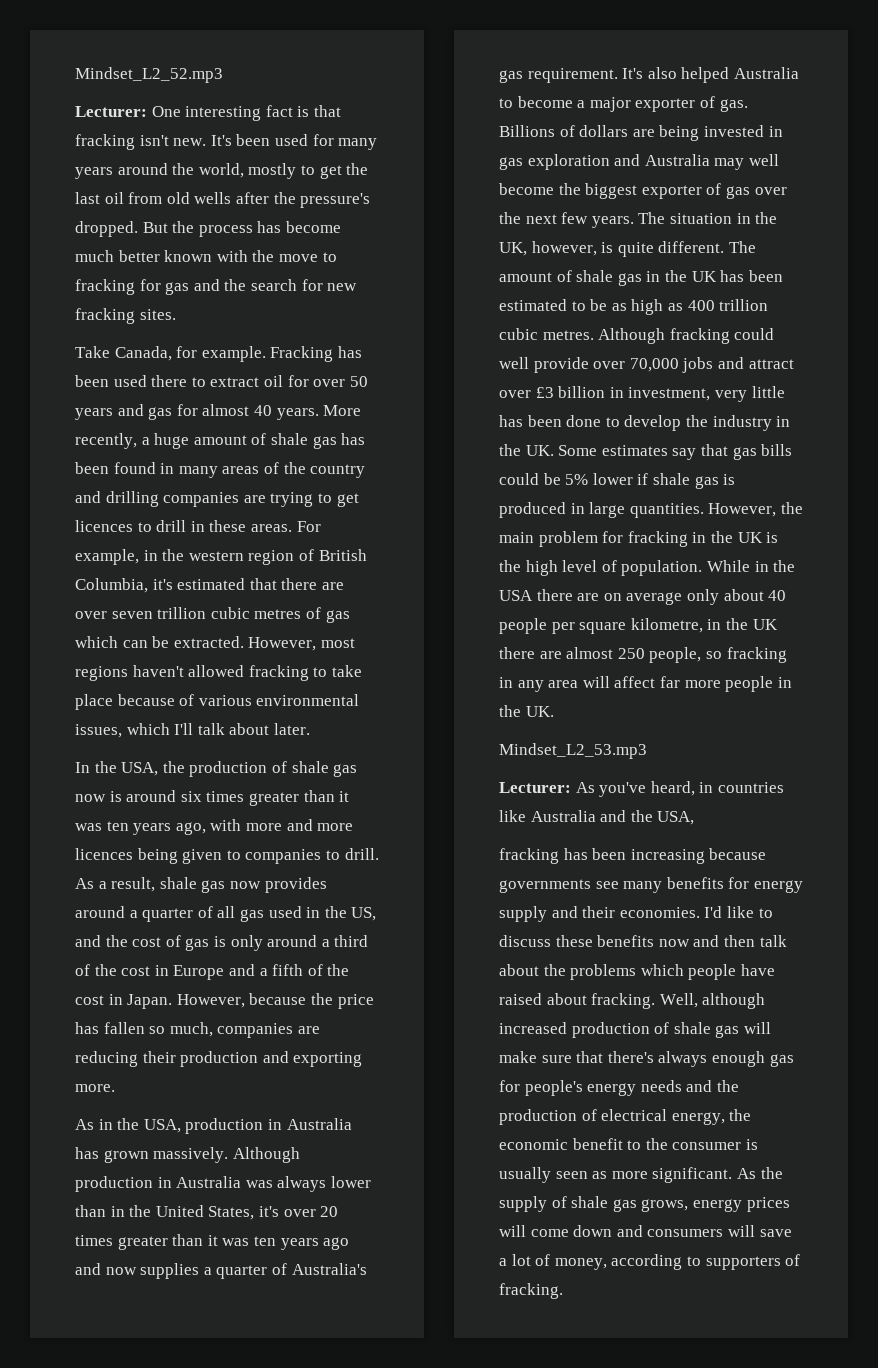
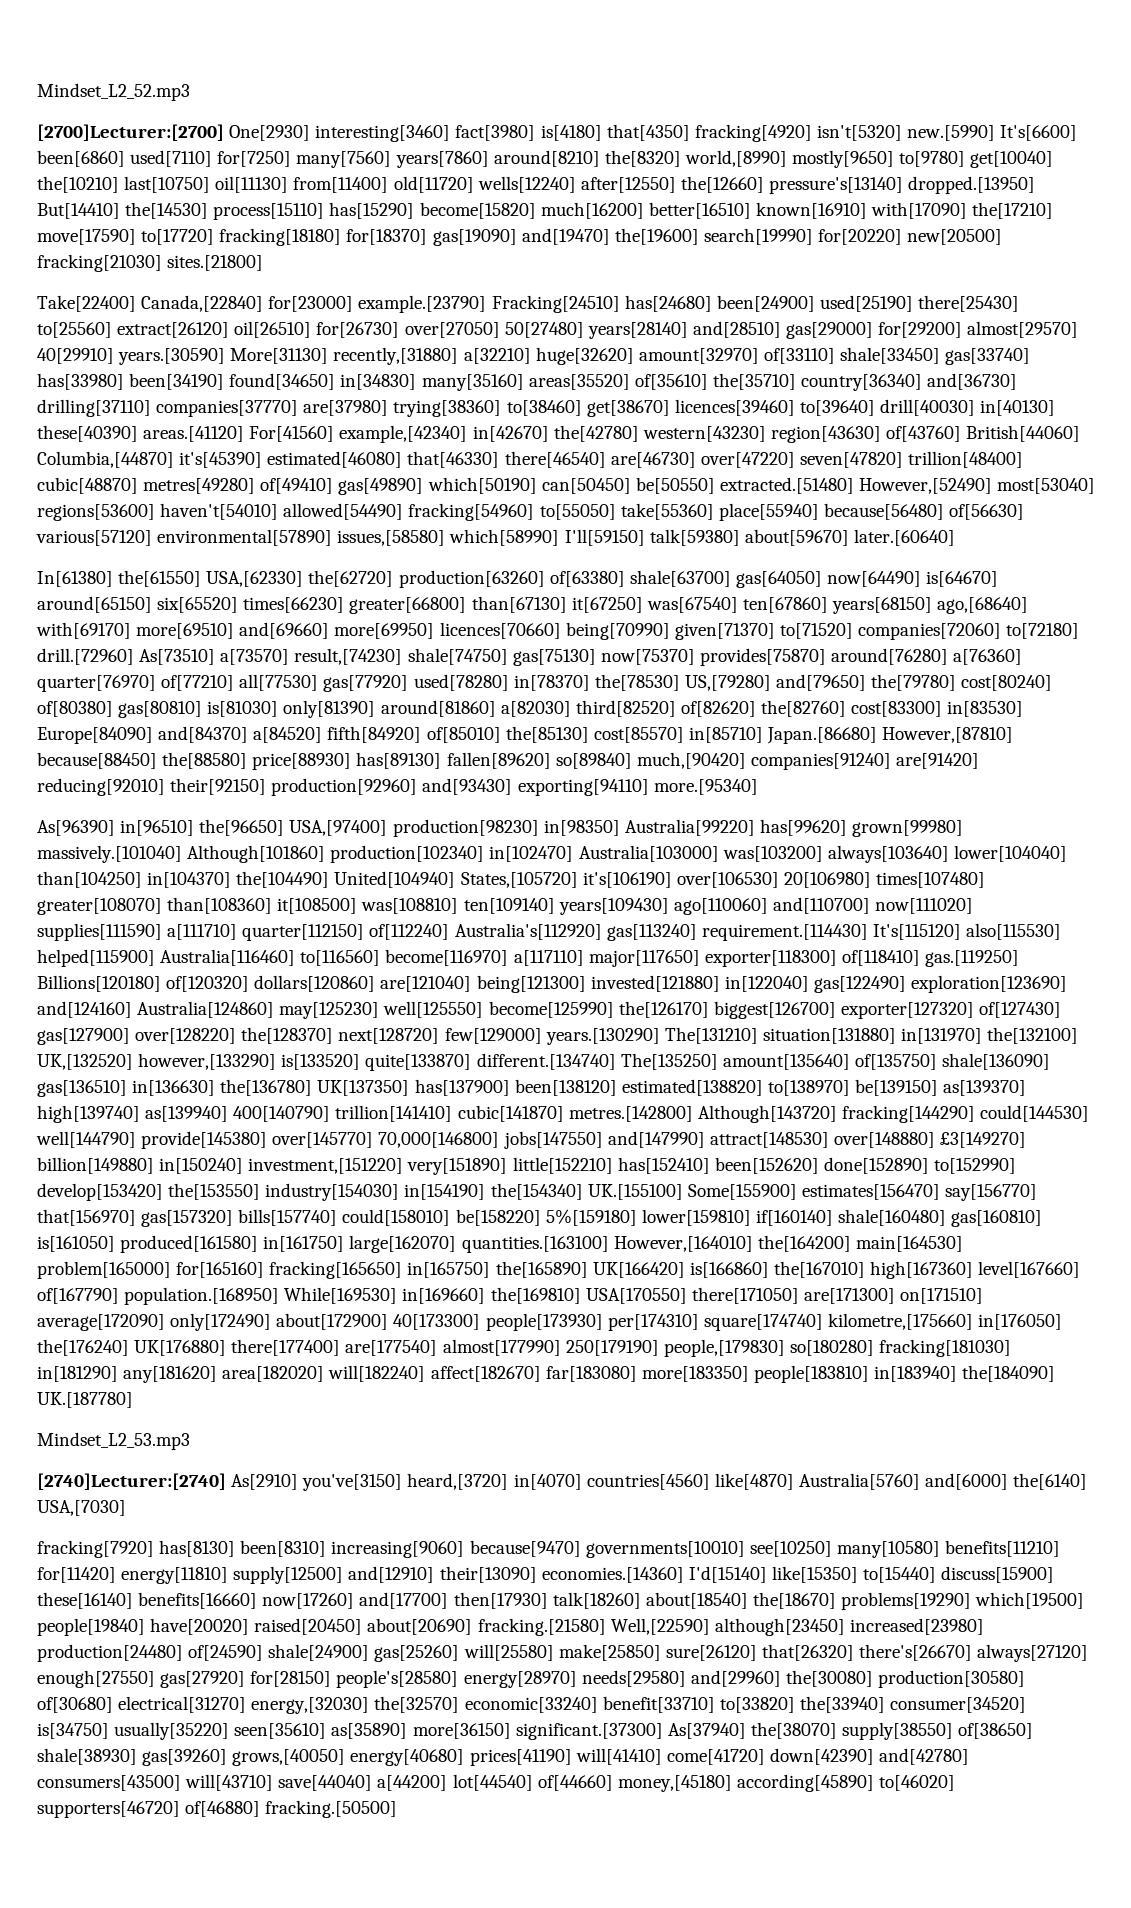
- Lecturer: One interesting fact is that fracking isn't new. It's been used for many years around the world, mostly to get the last oil from old wells after the pressure's dropped. But the process has become much better known with the move to fracking for gas and the search for new fracking sites.
- Take Canada, for example. Fracking has been used there to extract oil for over 50 years and gas for almost 40 years. More recently, a huge amount of shale gas has been found in many areas of the country and drilling companies are trying to get licences to drill in these areas. For example, in the western region of British Columbia, it's estimated that there are over seven trillion cubic metres of gas which can be extracted. However, most regions haven't allowed fracking to take place because of various environmental issues, which I'll talk about later.
- In the USA, the production of shale gas now is around six times greater than it was ten years ago, with more and more licences being given to companies to drill. As a result, shale gas now provides around a quarter of all gas used in the US, and the cost of gas is only around a third of the cost in Europe and a fifth of the cost in Japan. However, because the price has fallen so much, companies are reducing their production and exporting more.
- As in the USA, production in Australia has grown massively. Although production in Australia was always lower than in the United States, it's over 20 times greater than it was ten years ago and now supplies a quarter of Australia's gas requirement. It's also helped Australia to become a major exporter of gas. Billions of dollars are being invested in gas exploration and Australia may well become the biggest exporter of gas over the next few years. The situation in the UK, however, is quite different. The amount of shale gas in the UK has been estimated to be as high as 400 trillion cubic metres. Although fracking could well provide over 70,000 jobs and attract over £3 billion in investment, very little has been done to develop the industry in the UK. Some estimates say that gas bills could be 5% lower if shale gas is produced in large quantities. However, the main problem for fracking in the UK is the high level of population. While in the USA there are on average only about 40 people per square kilometre, in the UK there are almost 250 people, so fracking in any area will affect far more people in the UK.
+ [2700]Lecturer:[2700] One[2930] interesting[3460] fact[3980] is[4180] that[4350] fracking[4920] isn't[5320] new.[5990] It's[6600] been[6860] used[7110] for[7250] many[7560] years[7860] around[8210] the[8320] world,[8990] mostly[9650] to[9780] get[10040] the[10210] last[10750] oil[11130] from[11400] old[11720] wells[12240] after[12550] the[12660] pressure's[13140] dropped.[13950] But[14410] the[14530] process[15110] has[15290] become[15820] much[16200] better[16510] known[16910] with[17090] the[17210] move[17590] to[17720] fracking[18180] for[18370] gas[19090] and[19470] the[19600] search[19990] for[20220] new[20500] fracking[21030] sites.[21800]
+ Take[22400] Canada,[22840] for[23000] example.[23790] Fracking[24510] has[24680] been[24900] used[25190] there[25430] to[25560] extract[26120] oil[26510] for[26730] over[27050] 50[27480] years[28140] and[28510] gas[29000] for[29200] almost[29570] 40[29910] years.[30590] More[31130] recently,[31880] a[32210] huge[32620] amount[32970] of[33110] shale[33450] gas[33740] has[33980] been[34190] found[34650] in[34830] many[35160] areas[35520] of[35610] the[35710] country[36340] and[36730] drilling[37110] companies[37770] are[37980] trying[38360] to[38460] get[38670] licences[39460] to[39640] drill[40030] in[40130] these[40390] areas.[41120] For[41560] example,[42340] in[42670] the[42780] western[43230] region[43630] of[43760] British[44060] Columbia,[44870] it's[45390] estimated[46080] that[46330] there[46540] are[46730] over[47220] seven[47820] trillion[48400] cubic[48870] metres[49280] of[49410] gas[49890] which[50190] can[50450] be[50550] extracted.[51480] However,[52490] most[53040] regions[53600] haven't[54010] allowed[54490] fracking[54960] to[55050] take[55360] place[55940] because[56480] of[56630] various[57120] environmental[57890] issues,[58580] which[58990] I'll[59150] talk[59380] about[59670] later.[60640]
+ In[61380] the[61550] USA,[62330] the[62720] production[63260] of[63380] shale[63700] gas[64050] now[64490] is[64670] around[65150] six[65520] times[66230] greater[66800] than[67130] it[67250] was[67540] ten[67860] years[68150] ago,[68640] with[69170] more[69510] and[69660] more[69950] licences[70660] being[70990] given[71370] to[71520] companies[72060] to[72180] drill.[72960] As[73510] a[73570] result,[74230] shale[74750] gas[75130] now[75370] provides[75870] around[76280] a[76360] quarter[76970] of[77210] all[77530] gas[77920] used[78280] in[78370] the[78530] US,[79280] and[79650] the[79780] cost[80240] of[80380] gas[80810] is[81030] only[81390] around[81860] a[82030] third[82520] of[82620] the[82760] cost[83300] in[83530] Europe[84090] and[84370] a[84520] fifth[84920] of[85010] the[85130] cost[85570] in[85710] Japan.[86680] However,[87810] because[88450] the[88580] price[88930] has[89130] fallen[89620] so[89840] much,[90420] companies[91240] are[91420] reducing[92010] their[92150] production[92960] and[93430] exporting[94110] more.[95340]
+ As[96390] in[96510] the[96650] USA,[97400] production[98230] in[98350] Australia[99220] has[99620] grown[99980] massively.[101040] Although[101860] production[102340] in[102470] Australia[103000] was[103200] always[103640] lower[104040] than[104250] in[104370] the[104490] United[104940] States,[105720] it's[106190] over[106530] 20[106980] times[107480] greater[108070] than[108360] it[108500] was[108810] ten[109140] years[109430] ago[110060] and[110700] now[111020] supplies[111590] a[111710] quarter[112150] of[112240] Australia's[112920] gas[113240] requirement.[114430] It's[115120] also[115530] helped[115900] Australia[116460] to[116560] become[116970] a[117110] major[117650] exporter[118300] of[118410] gas.[119250] Billions[120180] of[120320] dollars[120860] are[121040] being[121300] invested[121880] in[122040] gas[122490] exploration[123690] and[124160] Australia[124860] may[125230] well[125550] become[125990] the[126170] biggest[126700] exporter[127320] of[127430] gas[127900] over[128220] the[128370] next[128720] few[129000] years.[130290] The[131210] situation[131880] in[131970] the[132100] UK,[132520] however,[133290] is[133520] quite[133870] different.[134740] The[135250] amount[135640] of[135750] shale[136090] gas[136510] in[136630] the[136780] UK[137350] has[137900] been[138120] estimated[138820] to[138970] be[139150] as[139370] high[139740] as[139940] 400[140790] trillion[141410] cubic[141870] metres.[142800] Although[143720] fracking[144290] could[144530] well[144790] provide[145380] over[145770] 70,000[146800] jobs[147550] and[147990] attract[148530] over[148880] £3[149270] billion[149880] in[150240] investment,[151220] very[151890] little[152210] has[152410] been[152620] done[152890] to[152990] develop[153420] the[153550] industry[154030] in[154190] the[154340] UK.[155100] Some[155900] estimates[156470] say[156770] that[156970] gas[157320] bills[157740] could[158010] be[158220] 5%[159180] lower[159810] if[160140] shale[160480] gas[160810] is[161050] produced[161580] in[161750] large[162070] quantities.[163100] However,[164010] the[164200] main[164530] problem[165000] for[165160] fracking[165650] in[165750] the[165890] UK[166420] is[166860] the[167010] high[167360] level[167660] of[167790] population.[168950] While[169530] in[169660] the[169810] USA[170550] there[171050] are[171300] on[171510] average[172090] only[172490] about[172900] 40[173300] people[173930] per[174310] square[174740] kilometre,[175660] in[176050] the[176240] UK[176880] there[177400] are[177540] almost[177990] 250[179190] people,[179830] so[180280] fracking[181030] in[181290] any[181620] area[182020] will[182240] affect[182670] far[183080] more[183350] people[183810] in[183940] the[184090] UK.[187780]
  Mindset_L2_53.mp3
- Lecturer: As you've heard, in countries like Australia and the USA,
- fracking has been increasing because governments see many benefits for energy supply and their economies. I'd like to discuss these benefits now and then talk about the problems which people have raised about fracking. Well, although increased production of shale gas will make sure that there's always enough gas for people's energy needs and the production of electrical energy, the economic benefit to the consumer is usually seen as more significant. As the supply of shale gas grows, energy prices will come down and consumers will save a lot of money, according to supporters of fracking.
+ [2740]Lecturer:[2740] As[2910] you've[3150] heard,[3720] in[4070] countries[4560] like[4870] Australia[5760] and[6000] the[6140] USA,[7030]
+ fracking[7920] has[8130] been[8310] increasing[9060] because[9470] governments[10010] see[10250] many[10580] benefits[11210] for[11420] energy[11810] supply[12500] and[12910] their[13090] economies.[14360] I'd[15140] like[15350] to[15440] discuss[15900] these[16140] benefits[16660] now[17260] and[17700] then[17930] talk[18260] about[18540] the[18670] problems[19290] which[19500] people[19840] have[20020] raised[20450] about[20690] fracking.[21580] Well,[22590] although[23450] increased[23980] production[24480] of[24590] shale[24900] gas[25260] will[25580] make[25850] sure[26120] that[26320] there's[26670] always[27120] enough[27550] gas[27920] for[28150] people's[28580] energy[28970] needs[29580] and[29960] the[30080] production[30580] of[30680] electrical[31270] energy,[32030] the[32570] economic[33240] benefit[33710] to[33820] the[33940] consumer[34520] is[34750] usually[35220] seen[35610] as[35890] more[36150] significant.[37300] As[37940] the[38070] supply[38550] of[38650] shale[38930] gas[39260] grows,[40050] energy[40680] prices[41190] will[41410] come[41720] down[42390] and[42780] consumers[43500] will[43710] save[44040] a[44200] lot[44540] of[44660] money,[45180] according[45890] to[46020] supporters[46720] of[46880] fracking.[50500]

